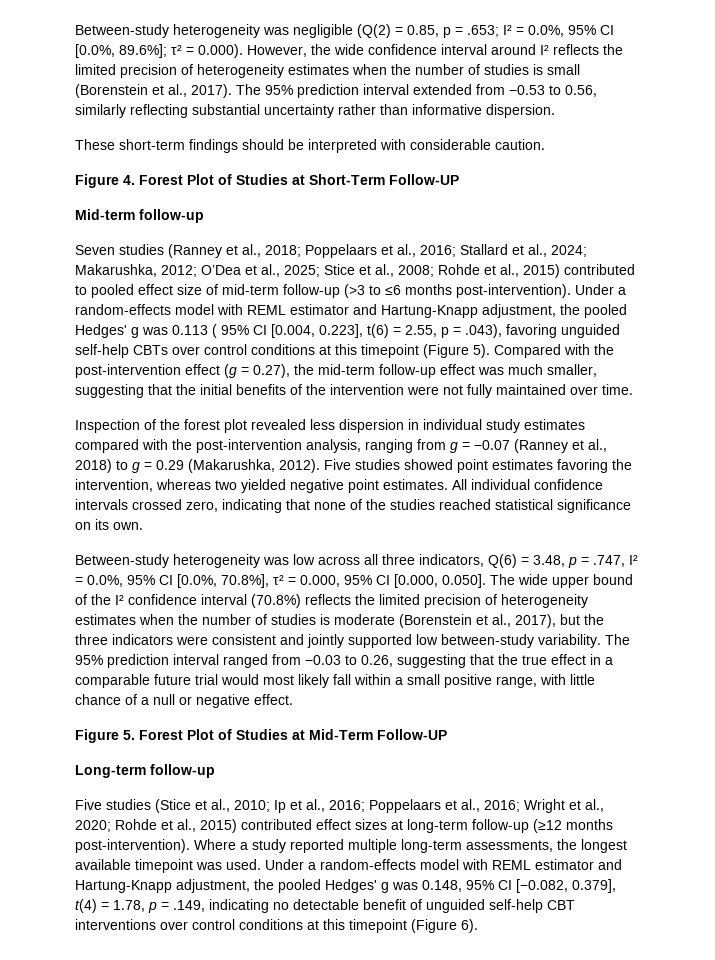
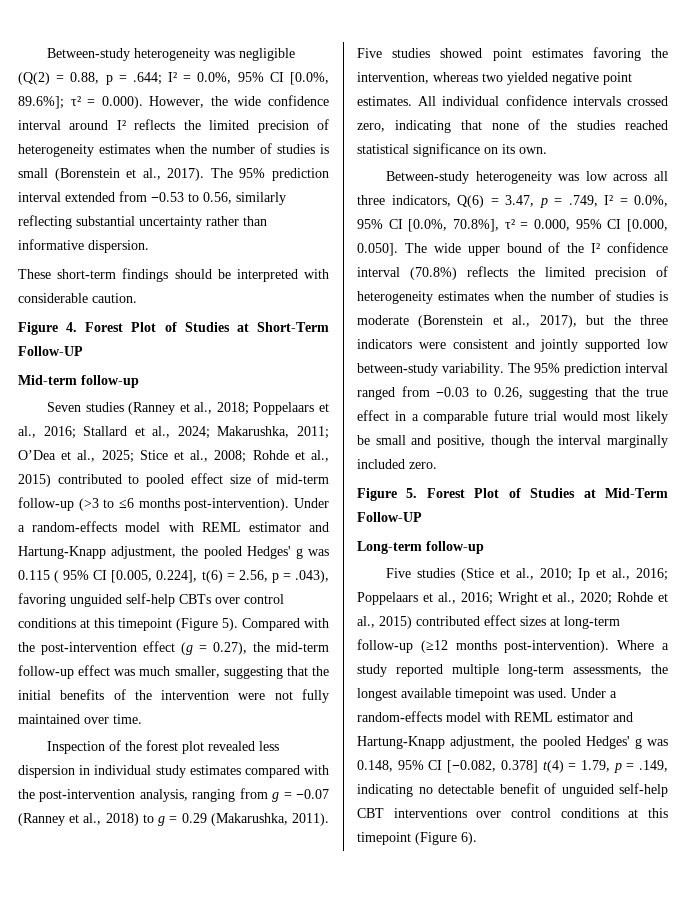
- Between-study heterogeneity was negligible (Q(2) = 0.85, p = .653; I² = 0.0%, 95% CI [0.0%, 89.6%]; τ² = 0.000). However, the wide confidence interval around I² reflects the limited precision of heterogeneity estimates when the number of studies is small (Borenstein et al., 2017).
+ Between-study heterogeneity was negligible (Q(2) = 0.88, p = .644; I² = 0.0%, 95% CI [0.0%, 89.6%]; τ² = 0.000). However, the wide confidence interval around I² reflects the limited precision of heterogeneity estimates when the number of studies is small (Borenstein et al., 2017).
- Seven studies (Ranney et al., 2018; Poppelaars et al., 2016; Stallard et al., 2024; Makarushka, 2012; O’Dea et al., 2025; Stice et al., 2008; Rohde et al., 2015) contributed to pooled effect size of mid-term follow-up (>3 to ≤6 months post-intervention).
+ Seven studies (Ranney et al., 2018; Poppelaars et al., 2016; Stallard et al., 2024; Makarushka, 2011; O’Dea et al., 2025; Stice et al., 2008; Rohde et al., 2015) contributed to pooled effect size of mid-term follow-up (>3 to ≤6 months post-intervention).
- Under a random-effects model with REML estimator and Hartung-Knapp adjustment, the pooled Hedges' g was 0.113 ( 95% CI [0.004, 0.223], t(6) = 2.55, p = .043), favoring unguided self-help CBTs over control conditions at this timepoint (Figure 5).
+ Under a random-effects model with REML estimator and Hartung-Knapp adjustment, the pooled Hedges' g was 0.115 ( 95% CI [0.005, 0.224], t(6) = 2.56, p = .043), favoring unguided self-help CBTs over control conditions at this timepoint (Figure 5).
- Inspection of the forest plot revealed less dispersion in individual study estimates compared with the post-intervention analysis, ranging from g = −0.07 (Ranney et al., 2018) to g = 0.29 (Makarushka, 2012).
+ Inspection of the forest plot revealed less dispersion in individual study estimates compared with the post-intervention analysis, ranging from g = −0.07 (Ranney et al., 2018) to g = 0.29 (Makarushka, 2011).
- Between-study heterogeneity was low across all three indicators, Q(6) = 3.48, p = .747, I² = 0.0%, 95% CI [0.0%, 70.8%], τ² = 0.000, 95% CI [0.000, 0.050]. The wide upper bound of the I² confidence interval (70.8%) reflects the limited precision of heterogeneity estimates when the number of studies is moderate (Borenstein et al., 2017), but the three indicators were consistent and jointly supported low between-study variability.
+ Between-study heterogeneity was low across all three indicators, Q(6) = 3.47, p = .749, I² = 0.0%, 95% CI [0.0%, 70.8%], τ² = 0.000, 95% CI [0.000, 0.050]. The wide upper bound of the I² confidence interval (70.8%) reflects the limited precision of heterogeneity estimates when the number of studies is moderate (Borenstein et al., 2017), but the three indicators were consistent and jointly supported low between-study variability.
- The 95% prediction interval ranged from −0.03 to 0.26, suggesting that the true effect in a comparable future trial would most likely fall within a small positive range, with little chance of a null or negative effect.
+ The 95% prediction interval ranged from −0.03 to 0.26, suggesting that the true effect in a comparable future trial would most likely be small and positive, though the interval marginally included zero.
- Under a random-effects model with REML estimator and Hartung-Knapp adjustment, the pooled Hedges' g was 0.148, 95% CI [−0.082, 0.379], t(4) = 1.78, p = .149, indicating no detectable benefit of unguided self-help CBT interventions over control conditions at this timepoint (Figure 6).
+ Under a random-effects model with REML estimator and Hartung-Knapp adjustment, the pooled Hedges' g was 0.148, 95% CI [−0.082, 0.378] t(4) = 1.79, p = .149, indicating no detectable benefit of unguided self-help CBT interventions over control conditions at this timepoint (Figure 6).

